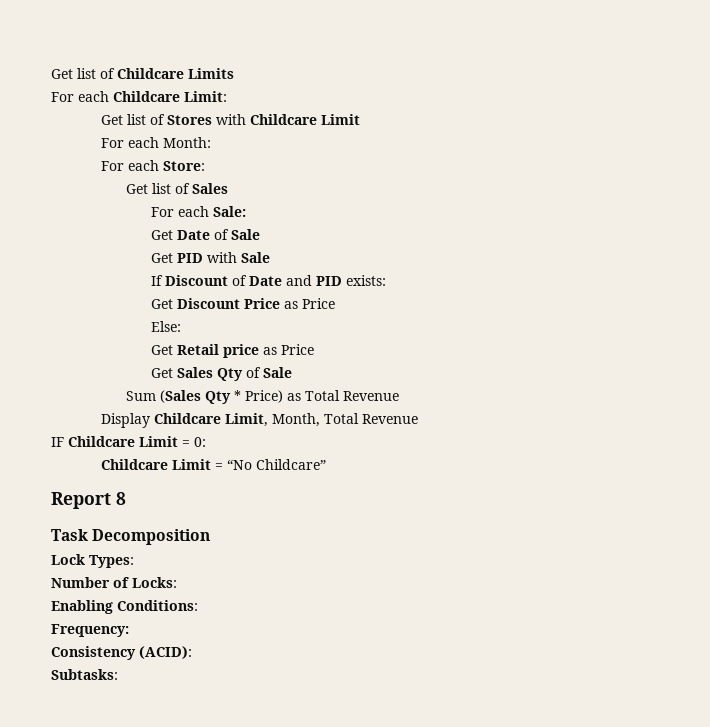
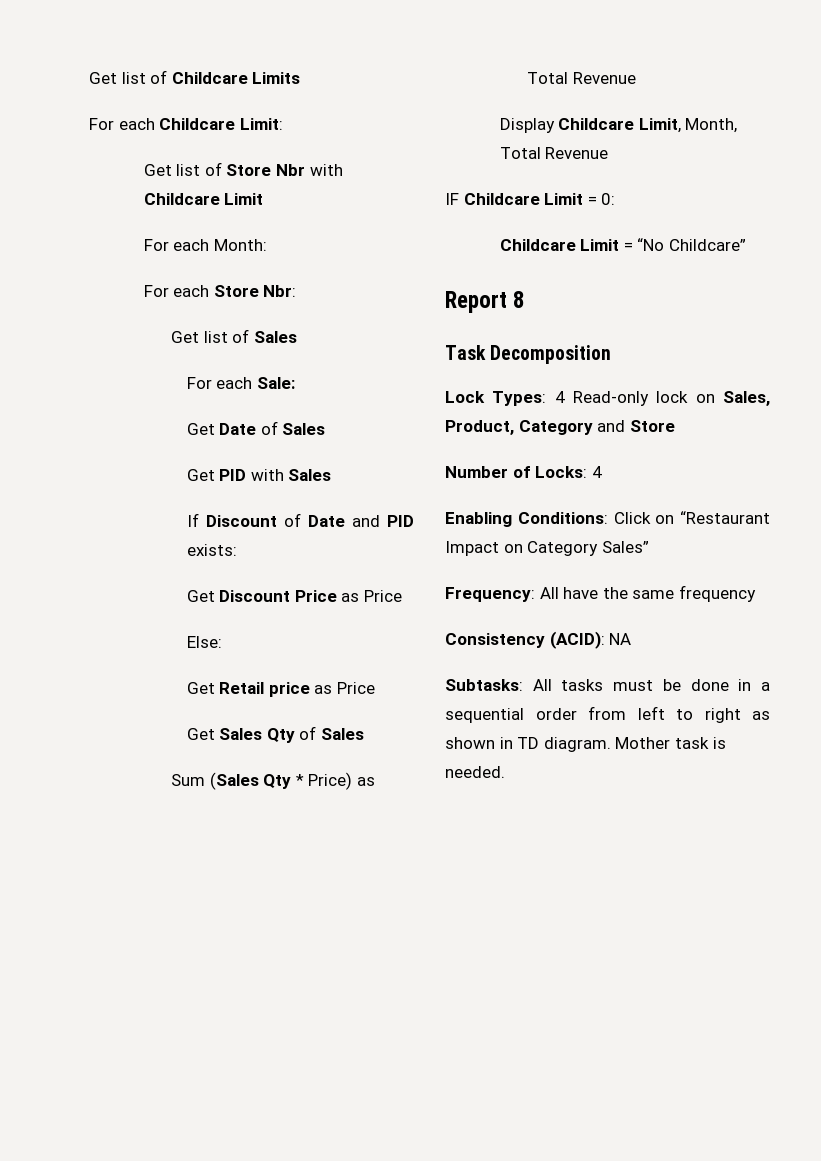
- Get list of Stores with Childcare Limit
+ Get list of Store Nbr with Childcare Limit
- For each Store:
+ For each Store Nbr:
- Get Date of Sale
+ Get Date of Sales
- Get PID with Sale
+ Get PID with Sales
- Get Sales Qty of Sale
+ Get Sales Qty of Sales
- Lock Types:
+ Lock Types: 4 Read-only lock on Sales, Product, Category and Store
- Number of Locks:
+ Number of Locks: 4
- Enabling Conditions:
- Frequency:
+ Enabling Conditions: Click on “Restaurant Impact on Category Sales”
+ Frequency: All have the same frequency
- Consistency (ACID):
+ Consistency (ACID): NA
- Subtasks:
+ Subtasks: All tasks must be done in a sequential order from left to right as shown in TD diagram. Mother task is needed.

